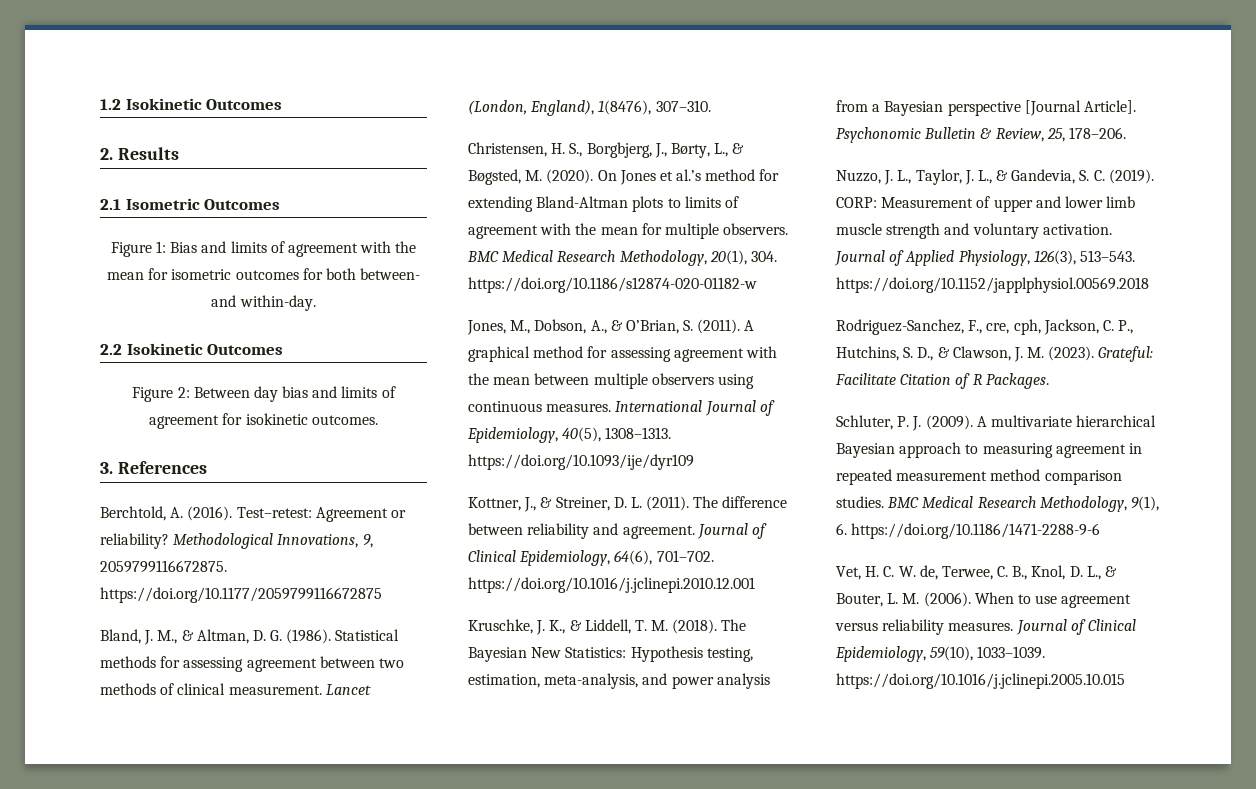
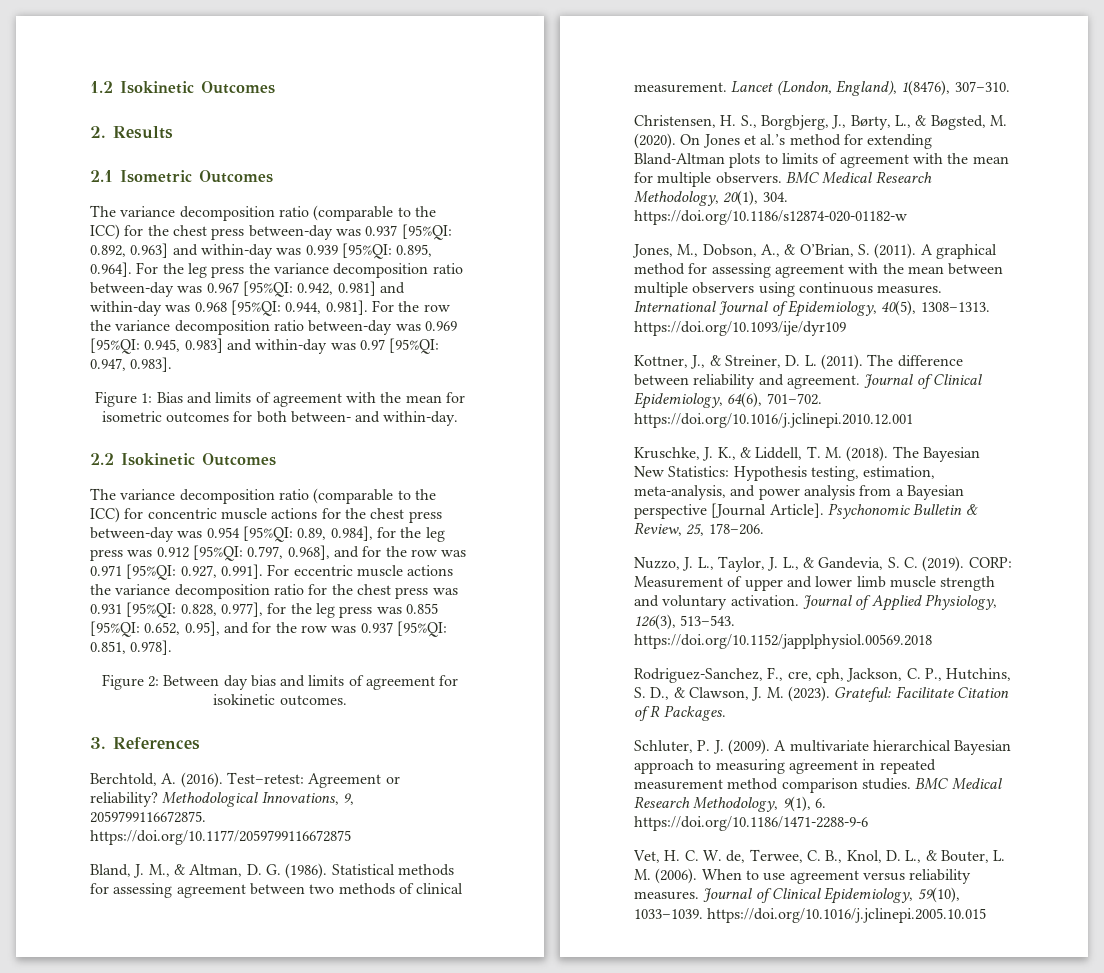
+ The variance decomposition ratio (comparable to the ICC) for the chest press between-day was 0.937 [95%QI: 0.892, 0.963] and within-day was 0.939 [95%QI: 0.895, 0.964]. For the leg press the variance decomposition ratio between-day was 0.967 [95%QI: 0.942, 0.981] and within-day was 0.968 [95%QI: 0.944, 0.981]. For the row the variance decomposition ratio between-day was 0.969 [95%QI: 0.945, 0.983] and within-day was 0.97 [95%QI: 0.947, 0.983].
+ The variance decomposition ratio (comparable to the ICC) for concentric muscle actions for the chest press between-day was 0.954 [95%QI: 0.89, 0.984], for the leg press was 0.912 [95%QI: 0.797, 0.968], and for the row was 0.971 [95%QI: 0.927, 0.991]. For eccentric muscle actions the variance decomposition ratio for the chest press was 0.931 [95%QI: 0.828, 0.977], for the leg press was 0.855 [95%QI: 0.652, 0.95], and for the row was 0.937 [95%QI: 0.851, 0.978].

